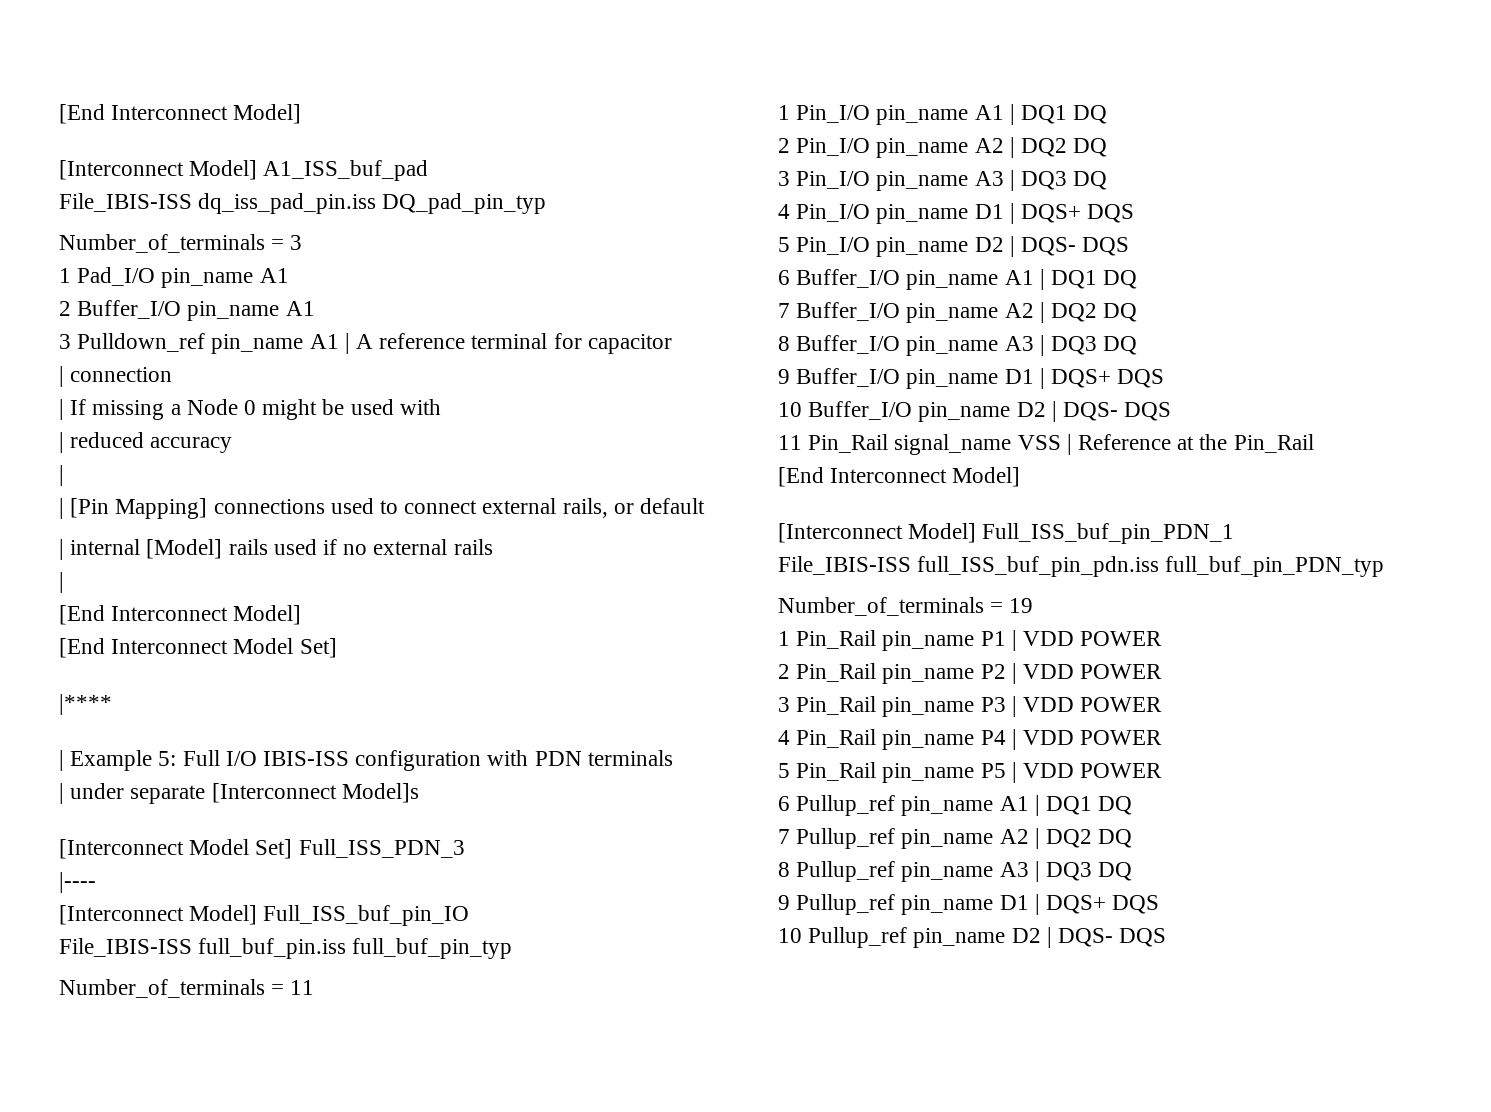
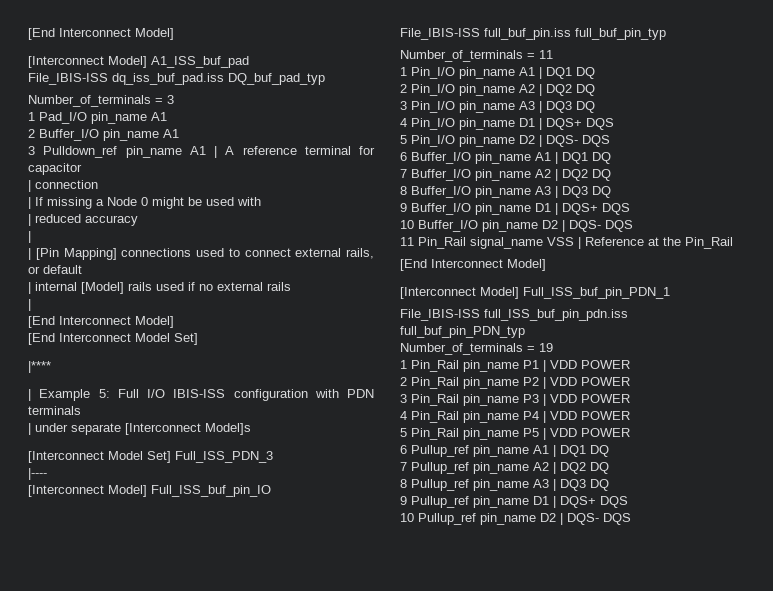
- File_IBIS-ISS dq_iss_pad_pin.iss DQ_pad_pin_typ
+ File_IBIS-ISS dq_iss_buf_pad.iss DQ_buf_pad_typ

